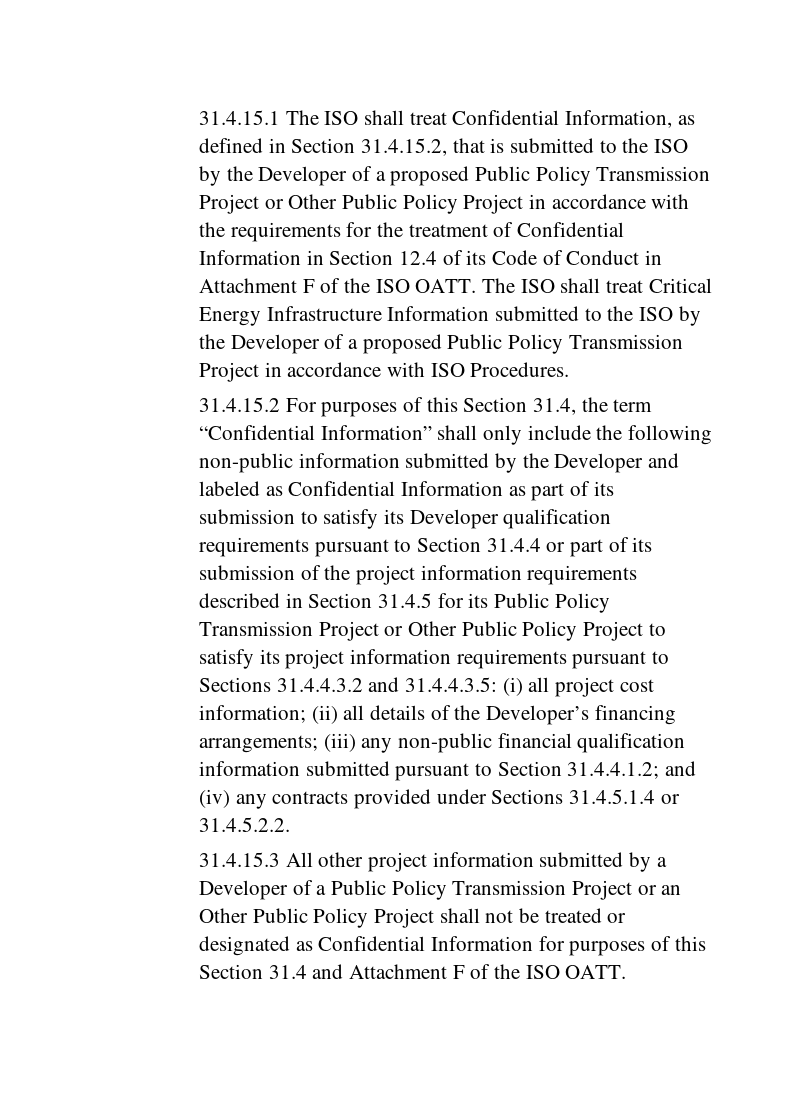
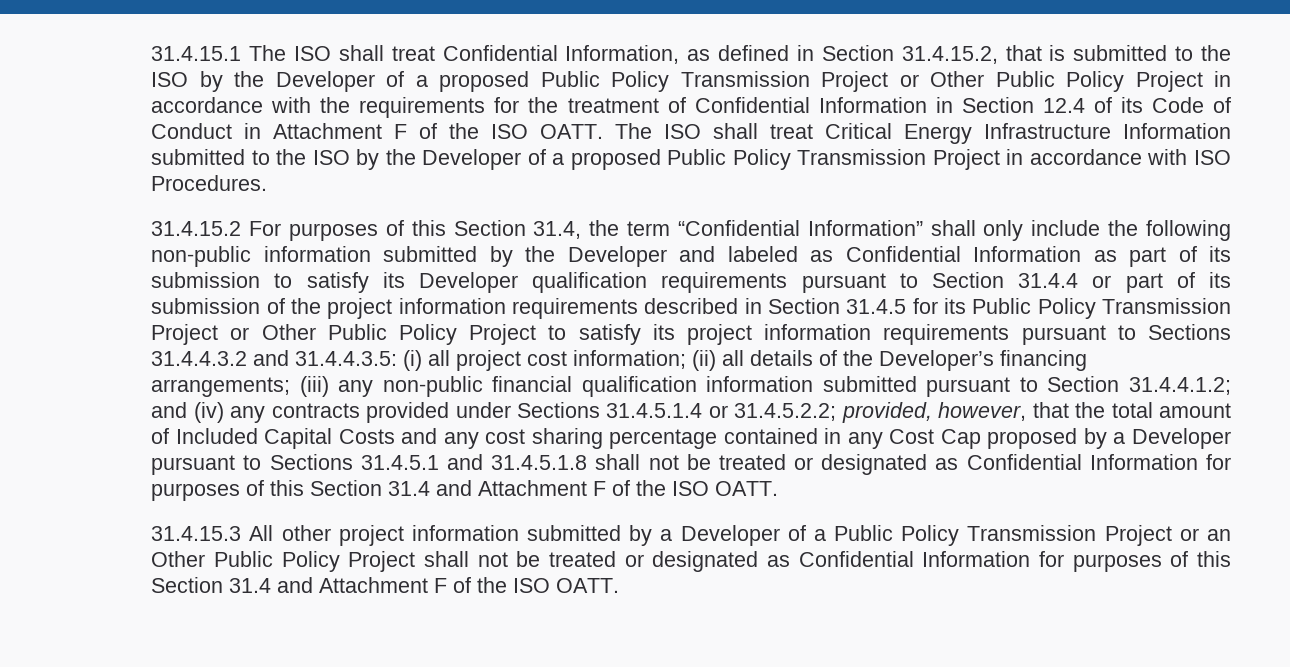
- and (iv) any contracts provided under Sections 31.4.5.1.4 or 31.4.5.2.2.
+ and (iv) any contracts provided under Sections 31.4.5.1.4 or 31.4.5.2.2; provided, however, that the total amount of Included Capital Costs and any cost sharing percentage contained in any Cost Cap proposed by a Developer pursuant to Sections 31.4.5.1 and 31.4.5.1.8 shall not be treated or designated as Confidential Information for purposes of this Section 31.4 and Attachment F of the ISO OATT.

